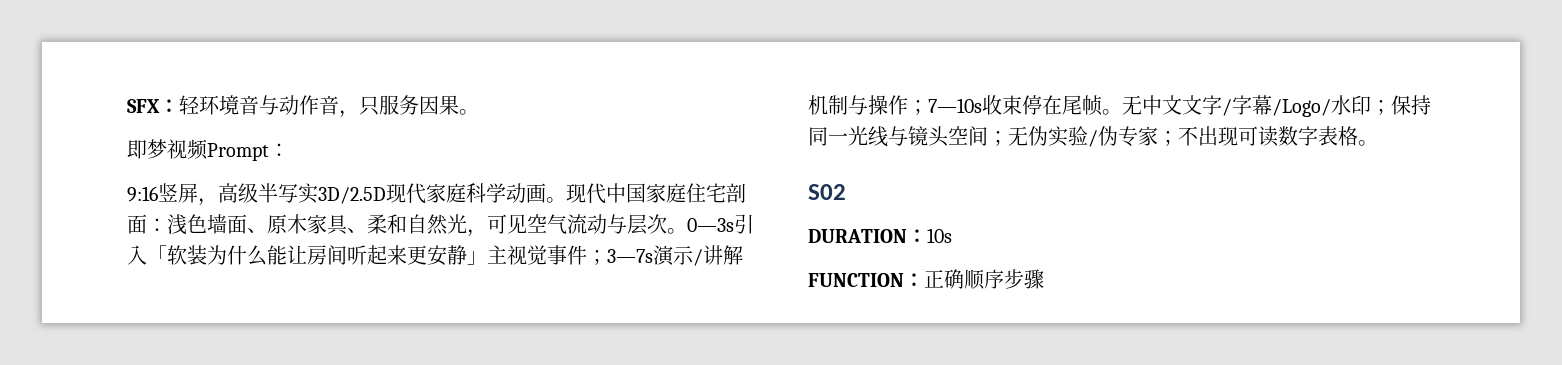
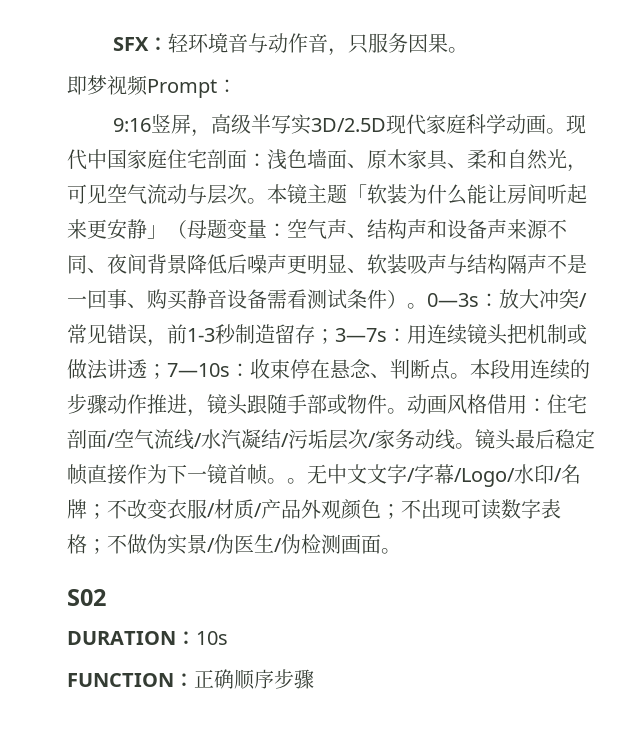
- 0—3s引入「软装为什么能让房间听起来更安静」主视觉事件；3—7s演示/讲解机制与操作；7—10s收束停在尾帧。
+ 本镜主题「软装为什么能让房间听起来更安静」（母题变量：空气声、结构声和设备声来源不同、夜间背景降低后噪声更明显、软装吸声与结构隔声不是一回事、购买静音设备需看测试条件）。0—3s：放大冲突/常见错误，前1-3秒制造留存；3—7s：用连续镜头把机制或做法讲透；7—10s：收束停在悬念、判断点。本段用连续的步骤动作推进，镜头跟随手部或物件。动画风格借用：住宅剖面/空气流线/水汽凝结/污垢层次/家务动线。镜头最后稳定帧直接作为下一镜首帧。。
- 无中文文字/字幕/Logo/水印；保持同一光线与镜头空间；无伪实验/伪专家；不出现可读数字表格。
+ 无中文文字/字幕/Logo/水印/名牌；不改变衣服/材质/产品外观颜色；不出现可读数字表格；不做伪实景/伪医生/伪检测画面。

